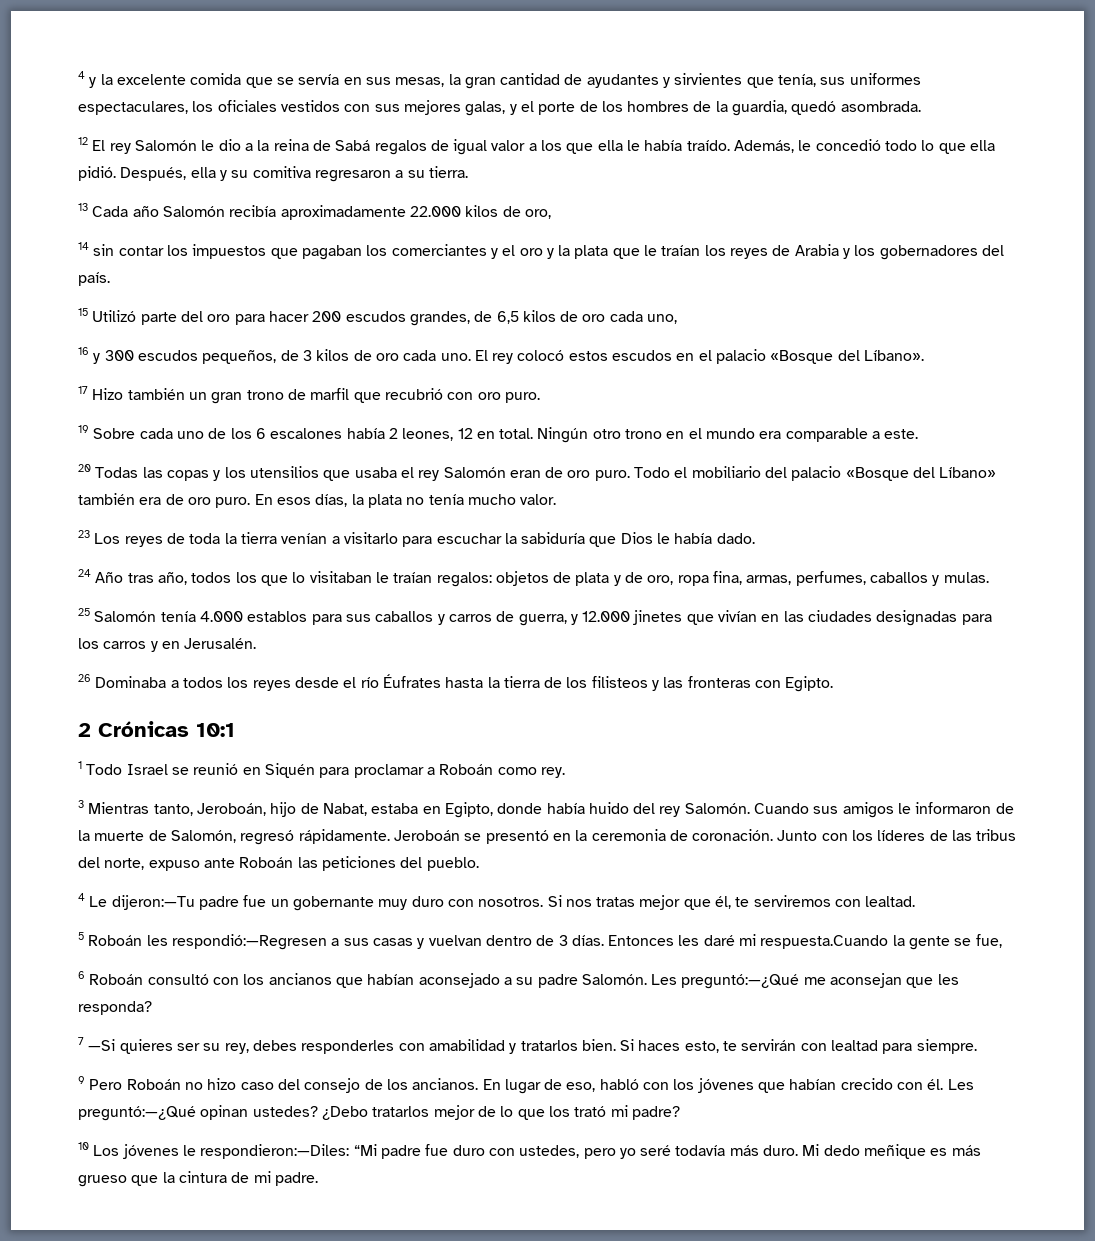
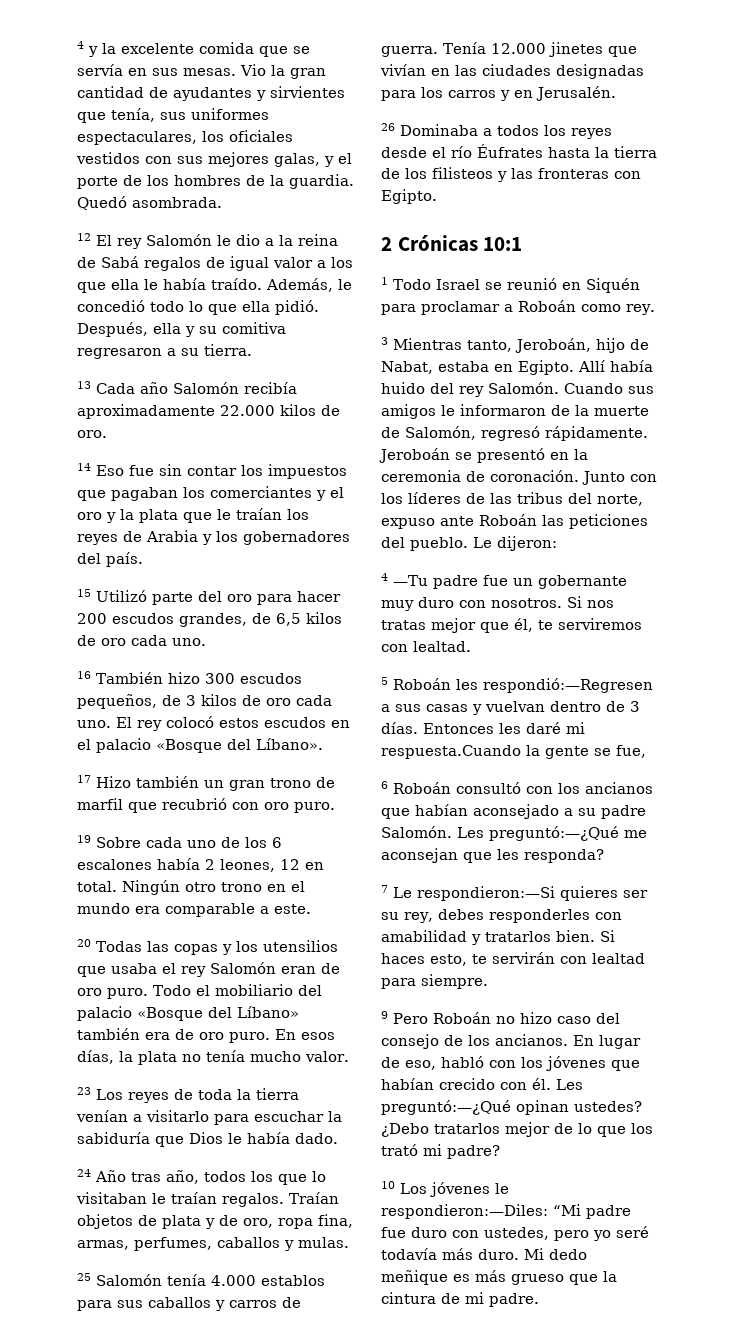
- 4 y la excelente comida que se servía en sus mesas, la gran cantidad de ayudantes y sirvientes que tenía, sus uniformes espectaculares, los oficiales vestidos con sus mejores galas, y el porte de los hombres de la guardia, quedó asombrada.
+ 4 y la excelente comida que se servía en sus mesas. Vio la gran cantidad de ayudantes y sirvientes que tenía, sus uniformes espectaculares, los oficiales vestidos con sus mejores galas, y el porte de los hombres de la guardia. Quedó asombrada.
- 13 Cada año Salomón recibía aproximadamente 22.000 kilos de oro,
+ 13 Cada año Salomón recibía aproximadamente 22.000 kilos de oro.
- 14 sin contar los impuestos que pagaban los comerciantes y el oro y la plata que le traían los reyes de Arabia y los gobernadores del país.
+ 14 Eso fue sin contar los impuestos que pagaban los comerciantes y el oro y la plata que le traían los reyes de Arabia y los gobernadores del país.
- 15 Utilizó parte del oro para hacer 200 escudos grandes, de 6,5 kilos de oro cada uno,
+ 15 Utilizó parte del oro para hacer 200 escudos grandes, de 6,5 kilos de oro cada uno.
- 16 y 300 escudos pequeños, de 3 kilos de oro cada uno.
+ 16 También hizo 300 escudos pequeños, de 3 kilos de oro cada uno.
- 24 Año tras año, todos los que lo visitaban le traían regalos: objetos de plata y de oro, ropa fina, armas, perfumes, caballos y mulas.
+ 24 Año tras año, todos los que lo visitaban le traían regalos. Traían objetos de plata y de oro, ropa fina, armas, perfumes, caballos y mulas.
- 25 Salomón tenía 4.000 establos para sus caballos y carros de guerra, y 12.000 jinetes que vivían en las ciudades designadas para los carros y en Jerusalén.
+ 25 Salomón tenía 4.000 establos para sus caballos y carros de guerra. Tenía 12.000 jinetes que vivían en las ciudades designadas para los carros y en Jerusalén.
- 3 Mientras tanto, Jeroboán, hijo de Nabat, estaba en Egipto, donde había huido del rey Salomón.
+ 3 Mientras tanto, Jeroboán, hijo de Nabat, estaba en Egipto. Allí había huido del rey Salomón.
- Junto con los líderes de las tribus del norte, expuso ante Roboán las peticiones del pueblo.
- 4 Le dijeron:—Tu padre fue un gobernante muy duro con nosotros.
+ Junto con los líderes de las tribus del norte, expuso ante Roboán las peticiones del pueblo. Le dijeron:
+ 4 —Tu padre fue un gobernante muy duro con nosotros.
- 7 —Si quieres ser su rey, debes responderles con amabilidad y tratarlos bien.
+ 7 Le respondieron:—Si quieres ser su rey, debes responderles con amabilidad y tratarlos bien.

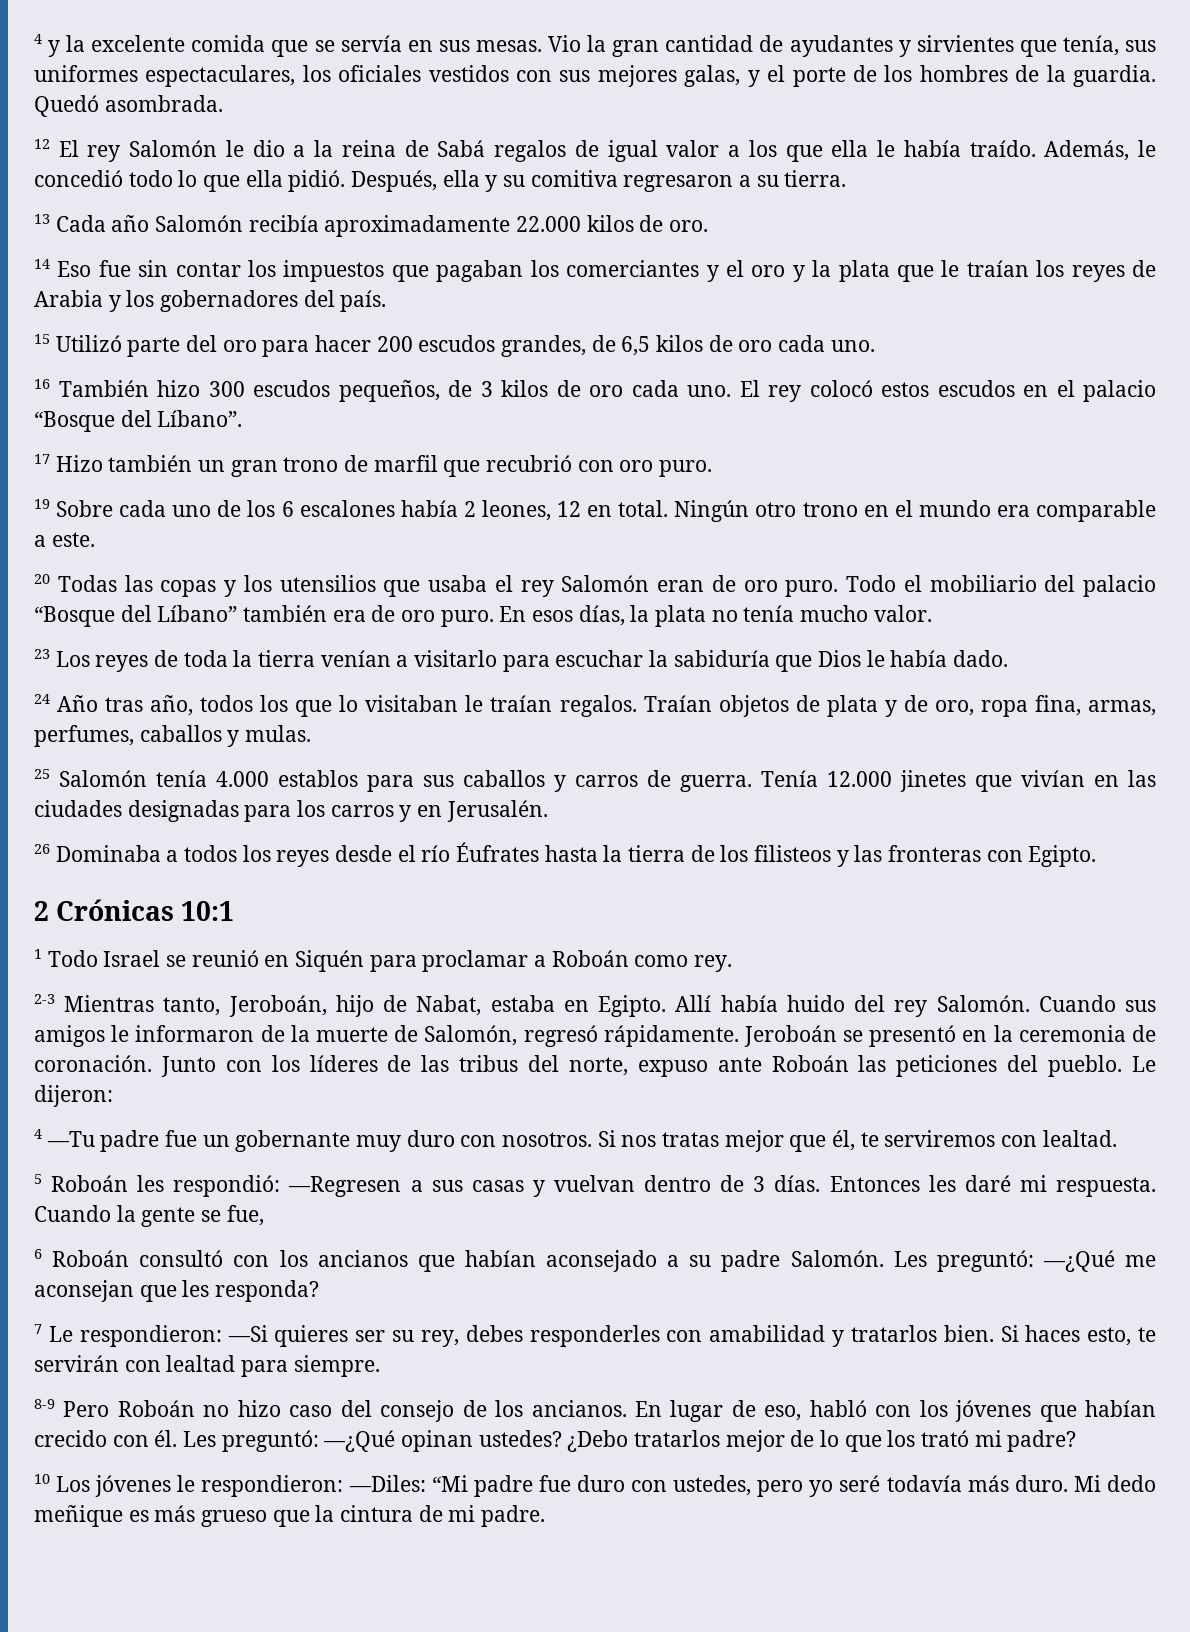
- El rey colocó estos escudos en el palacio «Bosque del Líbano».
+ El rey colocó estos escudos en el palacio “Bosque del Líbano”.
- Todo el mobiliario del palacio «Bosque del Líbano» también era de oro puro.
+ Todo el mobiliario del palacio “Bosque del Líbano” también era de oro puro.
- 3 Mientras tanto, Jeroboán, hijo de Nabat, estaba en Egipto.
+ 2-3 Mientras tanto, Jeroboán, hijo de Nabat, estaba en Egipto.
- 5 Roboán les respondió:—Regresen a sus casas y vuelvan dentro de 3 días.
+ 5 Roboán les respondió: —Regresen a sus casas y vuelvan dentro de 3 días.
- Entonces les daré mi respuesta.Cuando la gente se fue,
+ Entonces les daré mi respuesta. Cuando la gente se fue,
- Les preguntó:—¿Qué me aconsejan que les responda?
+ Les preguntó: —¿Qué me aconsejan que les responda?
- 7 Le respondieron:—Si quieres ser su rey, debes responderles con amabilidad y tratarlos bien.
+ 7 Le respondieron: —Si quieres ser su rey, debes responderles con amabilidad y tratarlos bien.
- 9 Pero Roboán no hizo caso del consejo de los ancianos.
+ 8-9 Pero Roboán no hizo caso del consejo de los ancianos.
- Les preguntó:—¿Qué opinan ustedes?
+ Les preguntó: —¿Qué opinan ustedes?
- 10 Los jóvenes le respondieron:—Diles: “Mi padre fue duro con ustedes, pero yo seré todavía más duro.
+ 10 Los jóvenes le respondieron: —Diles: “Mi padre fue duro con ustedes, pero yo seré todavía más duro.

